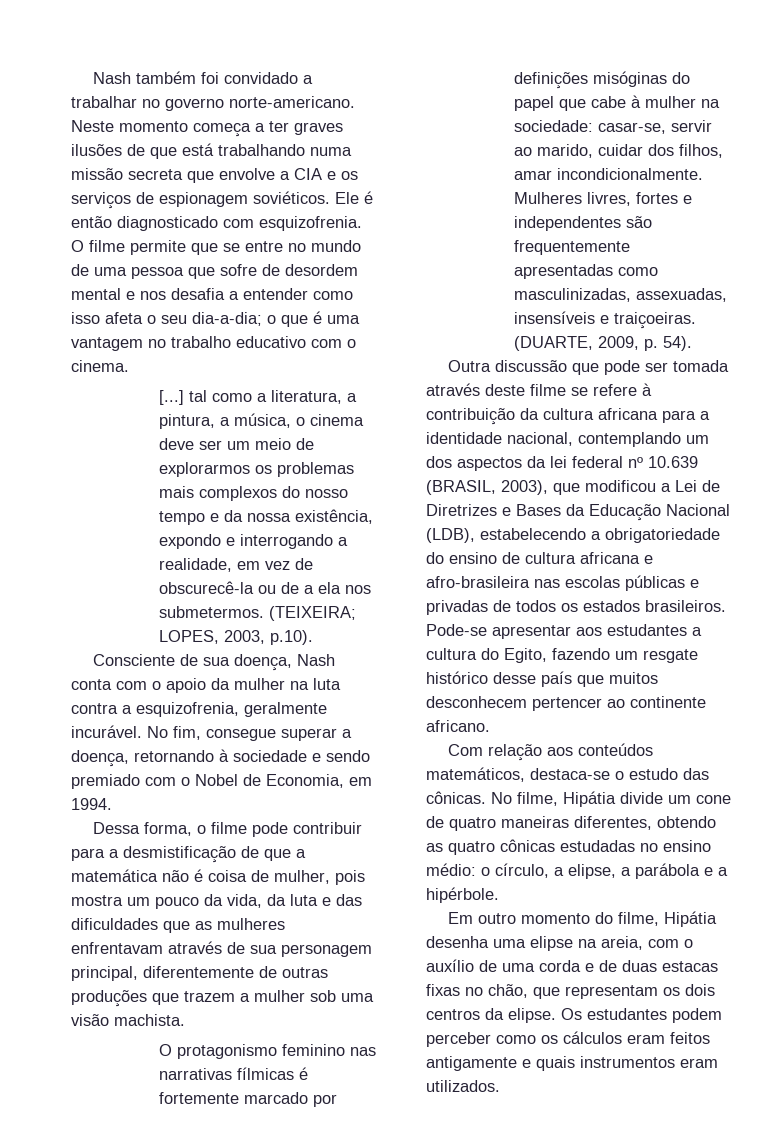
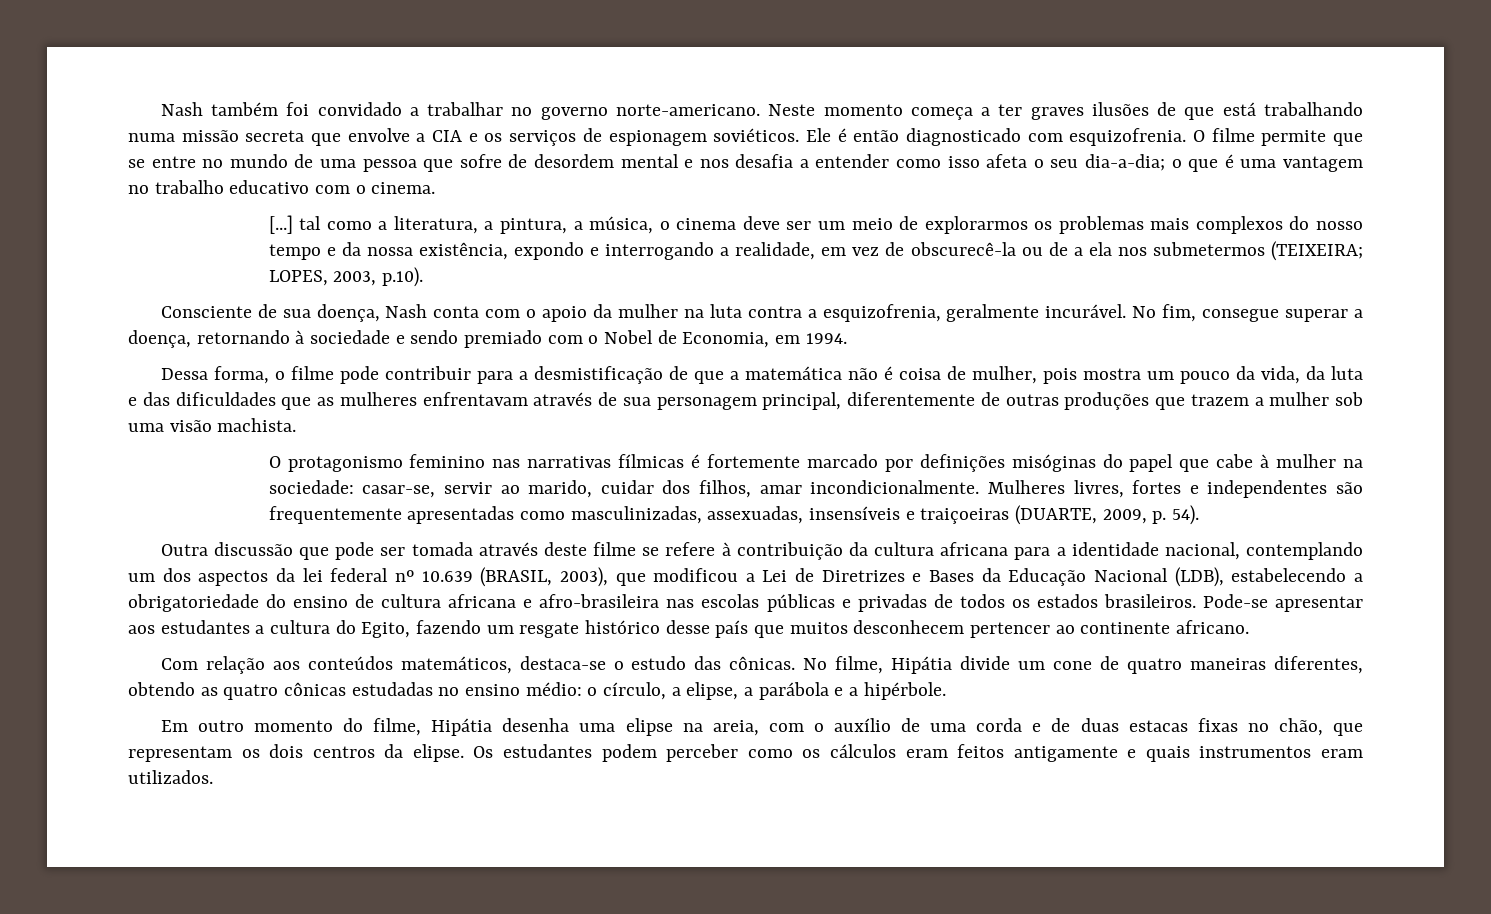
- [...] tal como a literatura, a pintura, a música, o cinema deve ser um meio de explorarmos os problemas mais complexos do nosso tempo e da nossa existência, expondo e interrogando a realidade, em vez de obscurecê-la ou de a ela nos submetermos. (TEIXEIRA; LOPES, 2003, p.10).
+ [...] tal como a literatura, a pintura, a música, o cinema deve ser um meio de explorarmos os problemas mais complexos do nosso tempo e da nossa existência, expondo e interrogando a realidade, em vez de obscurecê-la ou de a ela nos submetermos (TEIXEIRA; LOPES, 2003, p.10).
- Mulheres livres, fortes e independentes são frequentemente apresentadas como masculinizadas, assexuadas, insensíveis e traiçoeiras. (DUARTE, 2009, p. 54).
+ Mulheres livres, fortes e independentes são frequentemente apresentadas como masculinizadas, assexuadas, insensíveis e traiçoeiras (DUARTE, 2009, p. 54).

